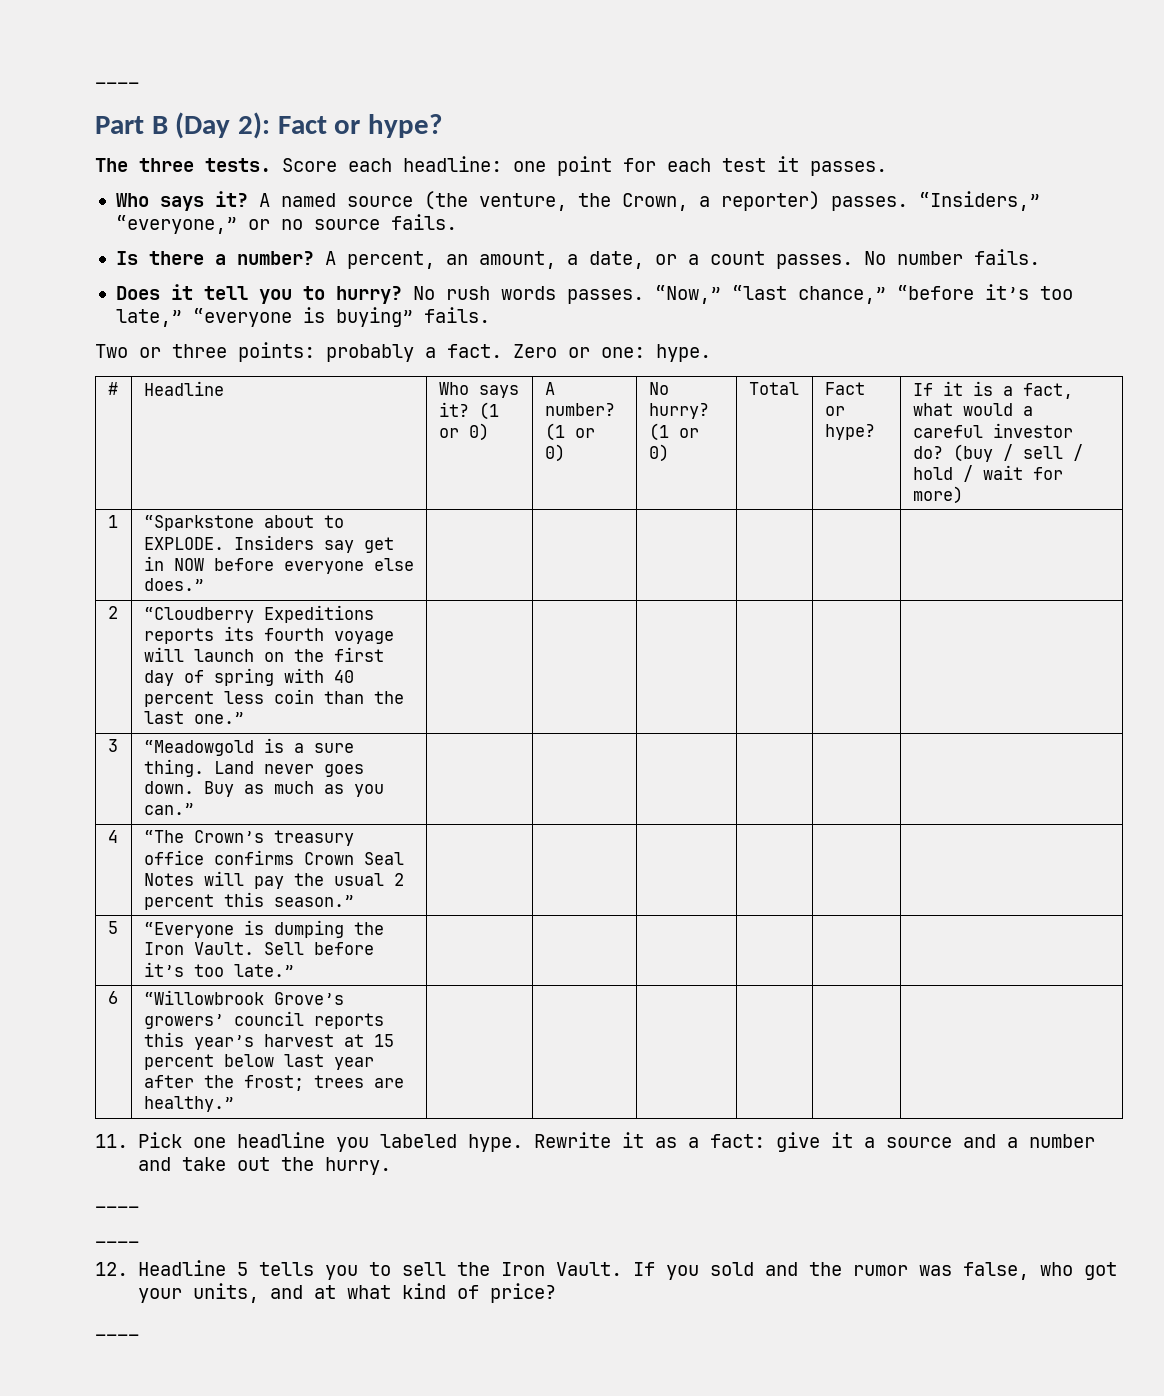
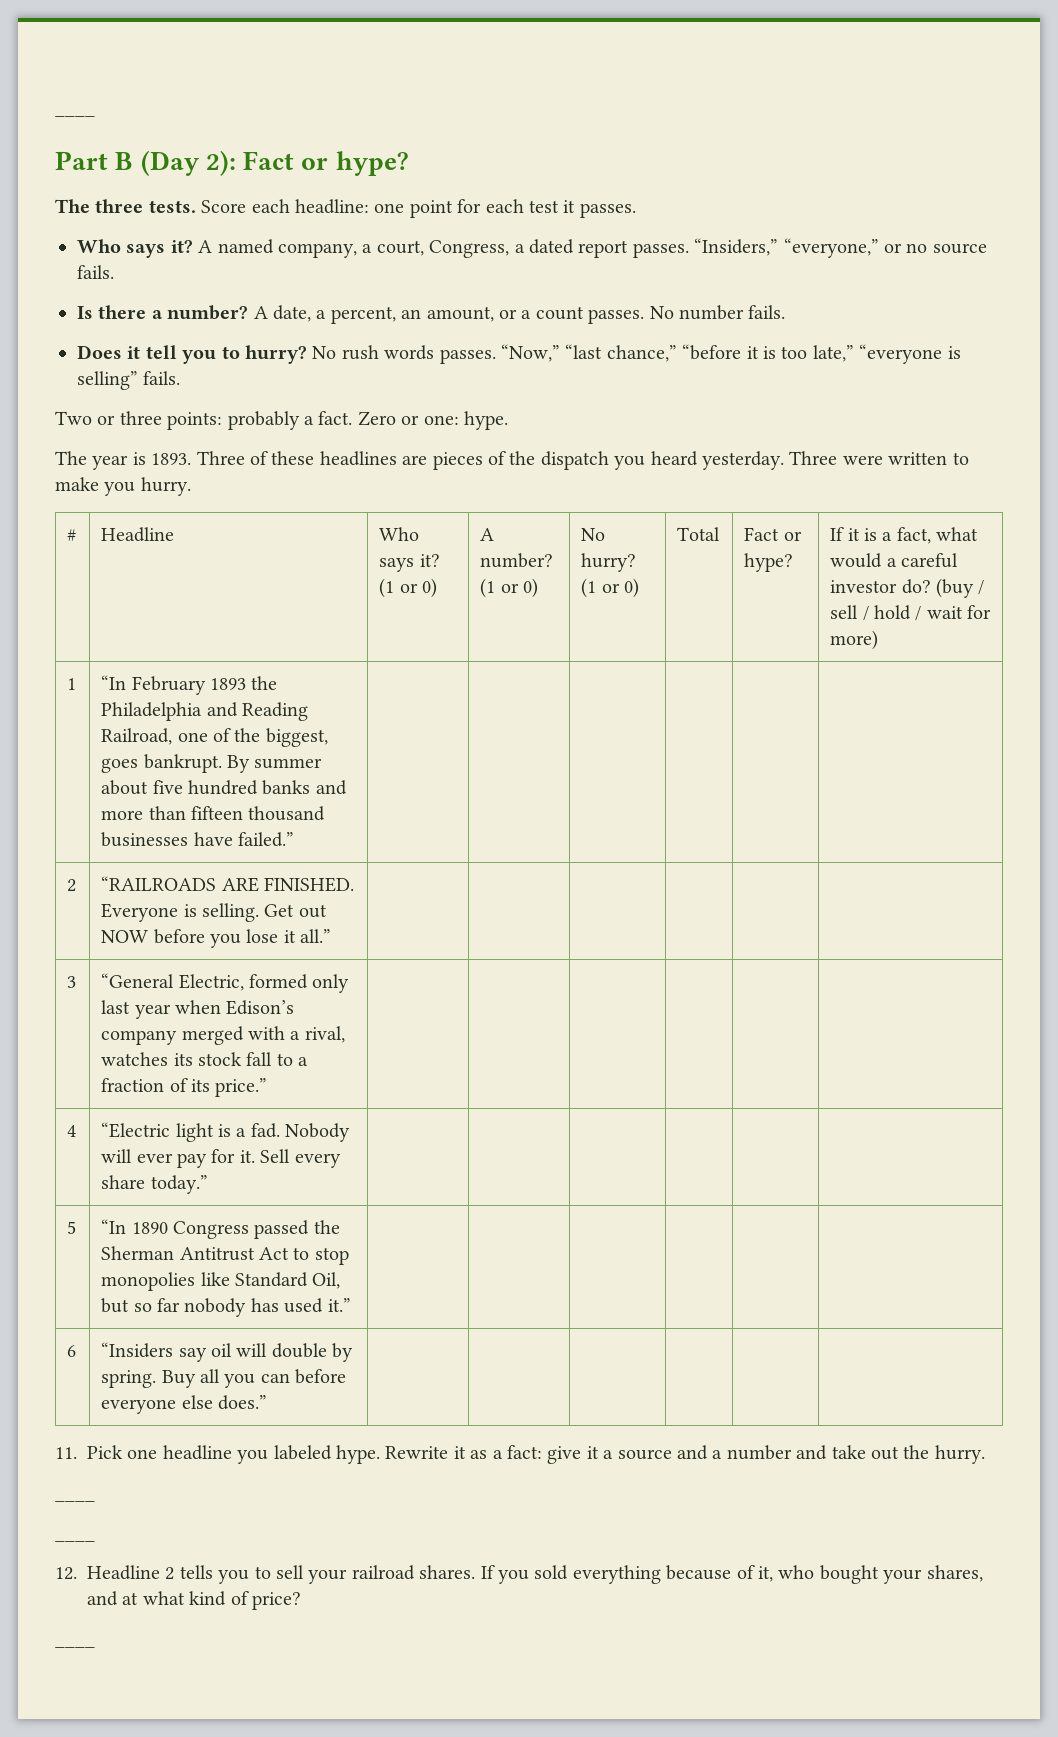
- A named source (the venture, the Crown, a reporter) passes.
+ A named company, a court, Congress, a dated report passes.
- A percent, an amount, a date, or a count passes.
+ A date, a percent, an amount, or a count passes.
- “Now,” “last chance,” “before it’s too late,” “everyone is buying” fails.
+ “Now,” “last chance,” “before it is too late,” “everyone is selling” fails.
+ The year is 1893. Three of these headlines are pieces of the dispatch you heard yesterday. Three were written to make you hurry.
- 1 | “Sparkstone about to EXPLODE. Insiders say get in NOW before everyone else does.” | | | | | |
- 2 | “Cloudberry Expeditions reports its fourth voyage will launch on the first day of spring with 40 percent less coin than the last one.” | | | | | |
- 3 | “Meadowgold is a sure thing. Land never goes down. Buy as much as you can.” | | | | | |
- 4 | “The Crown’s treasury office confirms Crown Seal Notes will pay the usual 2 percent this season.” | | | | | |
- 5 | “Everyone is dumping the Iron Vault. Sell before it’s too late.” | | | | | |
- 6 | “Willowbrook Grove’s growers’ council reports this year’s harvest at 15 percent below last year after the frost; trees are healthy.” | | | | | |
+ 1 | “In February 1893 the Philadelphia and Reading Railroad, one of the biggest, goes bankrupt. By summer about five hundred banks and more than fifteen thousand businesses have failed.” | | | | | |
+ 2 | “RAILROADS ARE FINISHED. Everyone is selling. Get out NOW before you lose it all.” | | | | | |
+ 3 | “General Electric, formed only last year when Edison’s company merged with a rival, watches its stock fall to a fraction of its price.” | | | | | |
+ 4 | “Electric light is a fad. Nobody will ever pay for it. Sell every share today.” | | | | | |
+ 5 | “In 1890 Congress passed the Sherman Antitrust Act to stop monopolies like Standard Oil, but so far nobody has used it.” | | | | | |
+ 6 | “Insiders say oil will double by spring. Buy all you can before everyone else does.” | | | | | |
- 12. Headline 5 tells you to sell the Iron Vault. If you sold and the rumor was false, who got your units, and at what kind of price?
+ 12. Headline 2 tells you to sell your railroad shares. If you sold everything because of it, who bought your shares, and at what kind of price?

